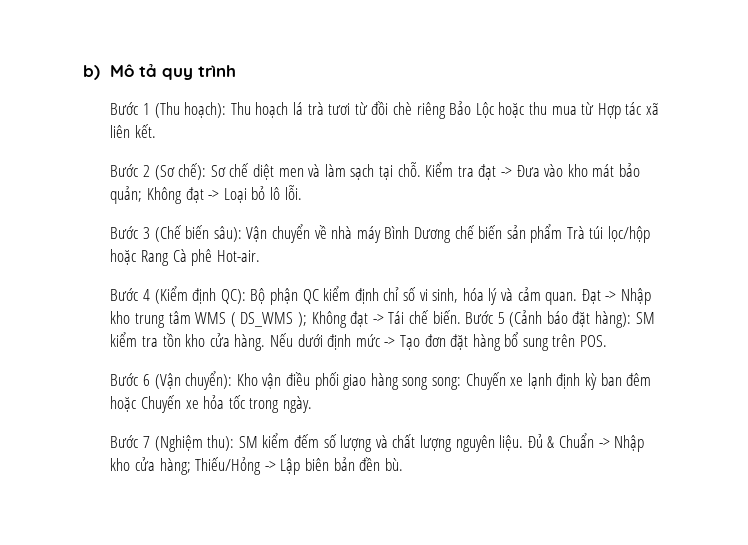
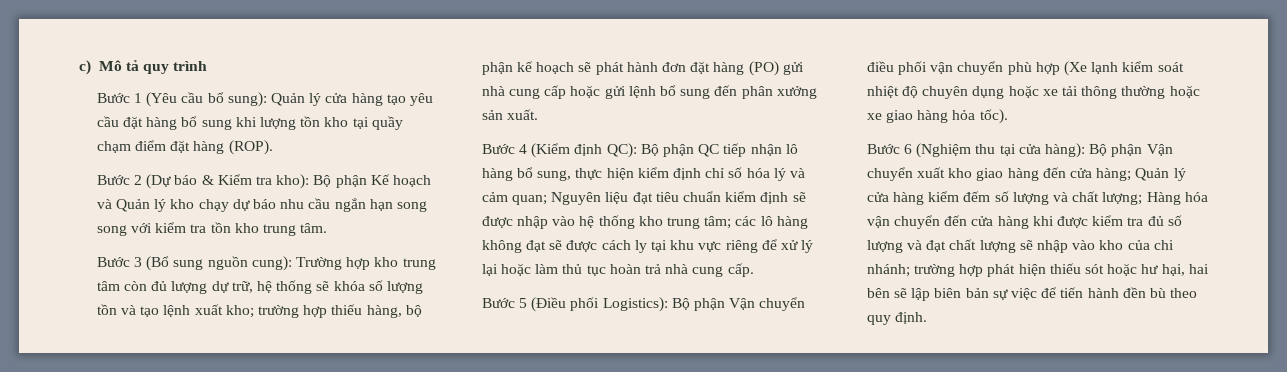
- b) Mô tả quy trình
+ c) Mô tả quy trình
- Bước 1 (Thu hoạch): Thu hoạch lá trà tươi từ đồi chè riêng Bảo Lộc hoặc thu mua từ Hợp tác xã liên kết.
- Bước 2 (Sơ chế): Sơ chế diệt men và làm sạch tại chỗ. Kiểm tra đạt -> Đưa vào kho mát bảo quản; Không đạt -> Loại bỏ lô lỗi.
- Bước 3 (Chế biến sâu): Vận chuyển về nhà máy Bình Dương chế biến sản phẩm Trà túi lọc/hộp hoặc Rang Cà phê Hot-air.
+ Bước 1 (Yêu cầu bổ sung): Quản lý cửa hàng tạo yêu cầu đặt hàng bổ sung khi lượng tồn kho tại quầy chạm điểm đặt hàng (ROP).
+ Bước 2 (Dự báo & Kiểm tra kho): Bộ phận Kế hoạch và Quản lý kho chạy dự báo nhu cầu ngắn hạn song song với kiểm tra tồn kho trung tâm.
+ Bước 3 (Bổ sung nguồn cung): Trường hợp kho trung tâm còn đủ lượng dự trữ, hệ thống sẽ khóa số lượng tồn và tạo lệnh xuất kho; trường hợp thiếu hàng, bộ phận kế hoạch sẽ phát hành đơn đặt hàng (PO) gửi nhà cung cấp hoặc gửi lệnh bổ sung đến phân xưởng sản xuất.
- Bước 4 (Kiểm định QC): Bộ phận QC kiểm định chỉ số vi sinh, hóa lý và cảm quan. Đạt -> Nhập kho trung tâm WMS ( DS_WMS ); Không đạt -> Tái chế biến. Bước 5 (Cảnh báo đặt hàng): SM kiểm tra tồn kho cửa hàng. Nếu dưới định mức -> Tạo đơn đặt hàng bổ sung trên POS.
- Bước 6 (Vận chuyển): Kho vận điều phối giao hàng song song: Chuyến xe lạnh định kỳ ban đêm hoặc Chuyến xe hỏa tốc trong ngày.
- Bước 7 (Nghiệm thu): SM kiểm đếm số lượng và chất lượng nguyên liệu. Đủ & Chuẩn -> Nhập kho cửa hàng; Thiếu/Hỏng -> Lập biên bản đền bù.
+ Bước 4 (Kiểm định QC): Bộ phận QC tiếp nhận lô hàng bổ sung, thực hiện kiểm định chỉ số hóa lý và cảm quan; Nguyên liệu đạt tiêu chuẩn kiểm định sẽ được nhập vào hệ thống kho trung tâm; các lô hàng không đạt sẽ được cách ly tại khu vực riêng để xử lý lại hoặc làm thủ tục hoàn trả nhà cung cấp.
+ Bước 5 (Điều phối Logistics): Bộ phận Vận chuyển điều phối vận chuyển phù hợp (Xe lạnh kiểm soát nhiệt độ chuyên dụng hoặc xe tải thông thường hoặc xe giao hàng hỏa tốc).
+ Bước 6 (Nghiệm thu tại cửa hàng): Bộ phận Vận chuyển xuất kho giao hàng đến cửa hàng; Quản lý cửa hàng kiểm đếm số lượng và chất lượng; Hàng hóa vận chuyển đến cửa hàng khi được kiểm tra đủ số lượng và đạt chất lượng sẽ nhập vào kho của chi nhánh; trường hợp phát hiện thiếu sót hoặc hư hại, hai bên sẽ lập biên bản sự việc để tiến hành đền bù theo quy định.

